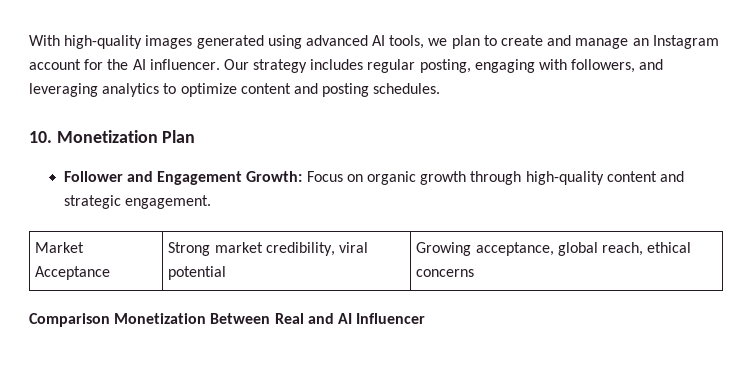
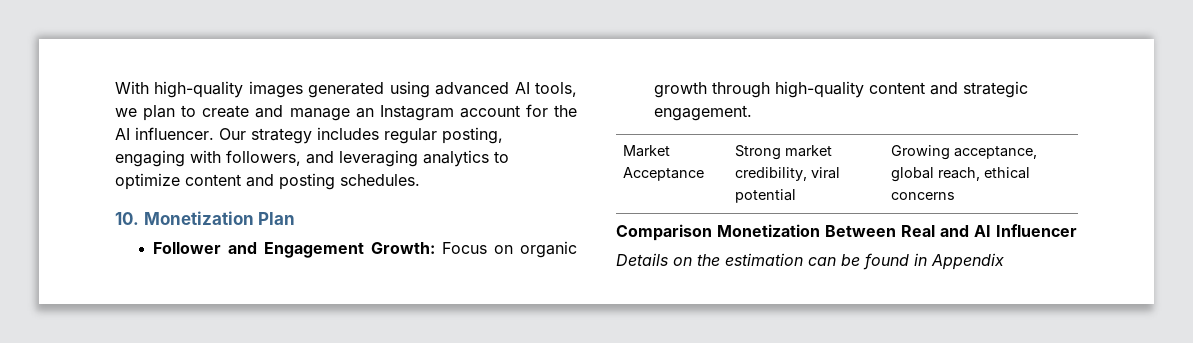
+ Details on the estimation can be found in Appendix

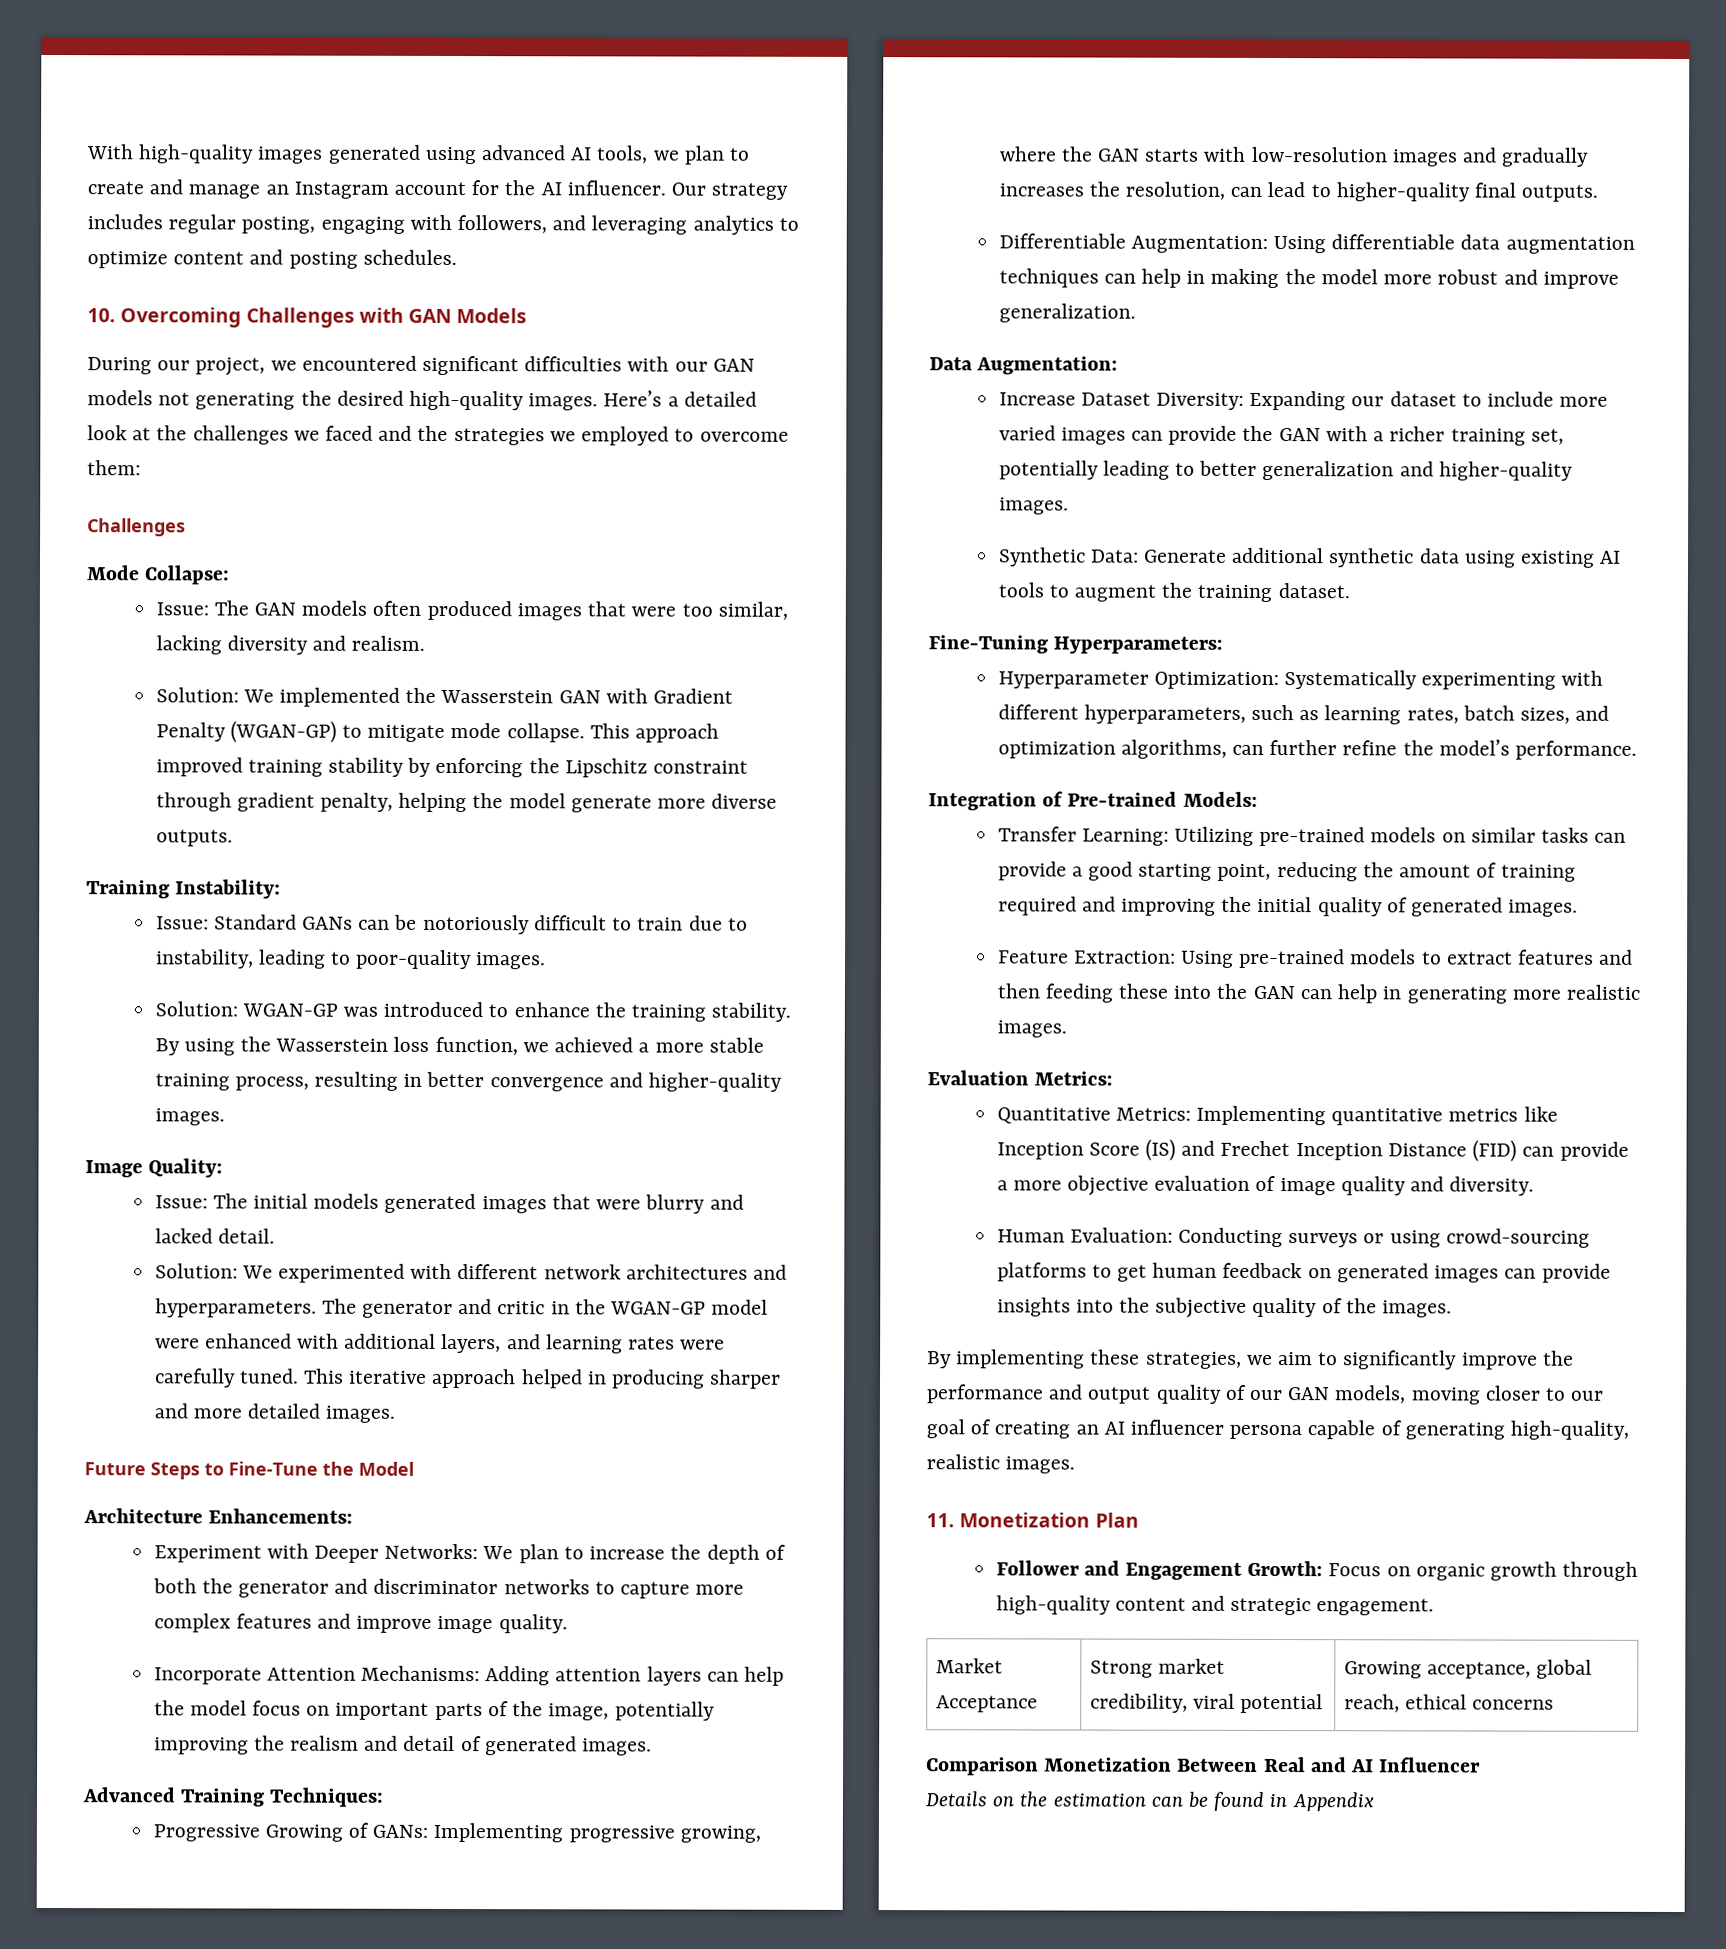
- 10. Monetization Plan
+ 10. Overcoming Challenges with GAN Models
+ During our project, we encountered significant difficulties with our GAN models not generating the desired high-quality images. Here’s a detailed look at the challenges we faced and the strategies we employed to overcome them:
+ Challenges
+ Mode Collapse:
+ Issue: The GAN models often produced images that were too similar, lacking diversity and realism.
+ Solution: We implemented the Wasserstein GAN with Gradient Penalty (WGAN-GP) to mitigate mode collapse. This approach improved training stability by enforcing the Lipschitz constraint through gradient penalty, helping the model generate more diverse outputs.
+ Training Instability:
+ Issue: Standard GANs can be notoriously difficult to train due to instability, leading to poor-quality images.
+ Solution: WGAN-GP was introduced to enhance the training stability. By using the Wasserstein loss function, we achieved a more stable training process, resulting in better convergence and higher-quality images.
+ Image Quality:
+ Issue: The initial models generated images that were blurry and lacked detail.
+ Solution: We experimented with different network architectures and hyperparameters. The generator and critic in the WGAN-GP model were enhanced with additional layers, and learning rates were carefully tuned. This iterative approach helped in producing sharper and more detailed images.
+ Future Steps to Fine-Tune the Model
+ Architecture Enhancements:
+ Experiment with Deeper Networks: We plan to increase the depth of both the generator and discriminator networks to capture more complex features and improve image quality.
+ Incorporate Attention Mechanisms: Adding attention layers can help the model focus on important parts of the image, potentially improving the realism and detail of generated images.
+ Advanced Training Techniques:
+ Progressive Growing of GANs: Implementing progressive growing, where the GAN starts with low-resolution images and gradually increases the resolution, can lead to higher-quality final outputs.
+ Differentiable Augmentation: Using differentiable data augmentation techniques can help in making the model more robust and improve generalization.
+ Data Augmentation:
+ Increase Dataset Diversity: Expanding our dataset to include more varied images can provide the GAN with a richer training set, potentially leading to better generalization and higher-quality images.
+ Synthetic Data: Generate additional synthetic data using existing AI tools to augment the training dataset.
+ Fine-Tuning Hyperparameters:
+ Hyperparameter Optimization: Systematically experimenting with different hyperparameters, such as learning rates, batch sizes, and optimization algorithms, can further refine the model’s performance.
+ Integration of Pre-trained Models:
+ Transfer Learning: Utilizing pre-trained models on similar tasks can provide a good starting point, reducing the amount of training required and improving the initial quality of generated images.
+ Feature Extraction: Using pre-trained models to extract features and then feeding these into the GAN can help in generating more realistic images.
+ Evaluation Metrics:
+ Quantitative Metrics: Implementing quantitative metrics like Inception Score (IS) and Frechet Inception Distance (FID) can provide a more objective evaluation of image quality and diversity.
+ Human Evaluation: Conducting surveys or using crowd-sourcing platforms to get human feedback on generated images can provide insights into the subjective quality of the images.
+ By implementing these strategies, we aim to significantly improve the performance and output quality of our GAN models, moving closer to our goal of creating an AI influencer persona capable of generating high-quality, realistic images.
+ 11. Monetization Plan

